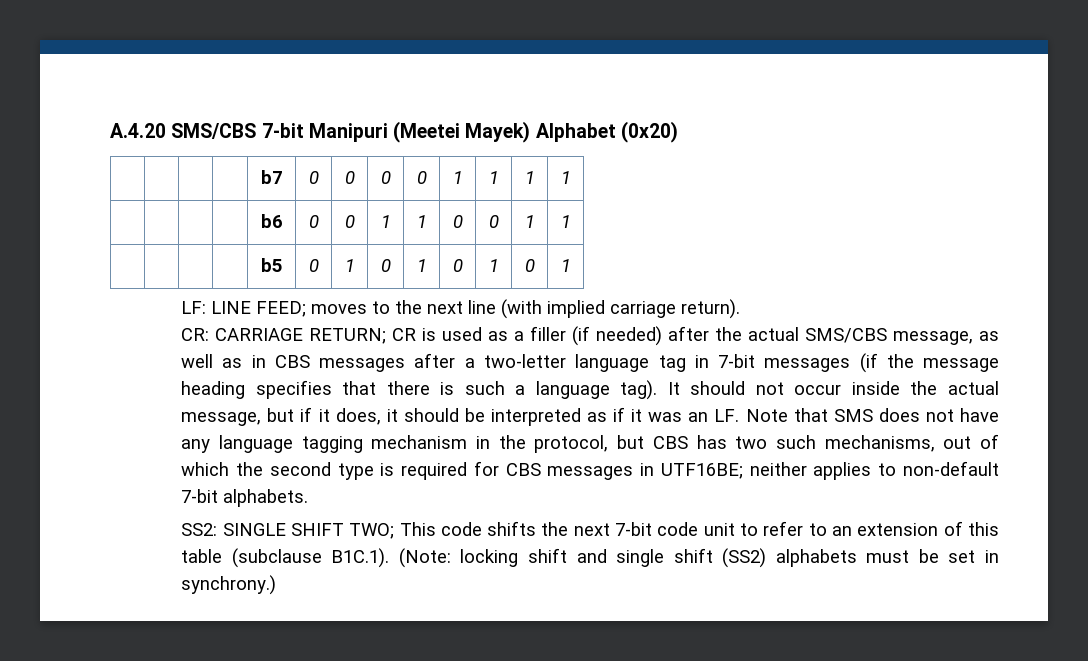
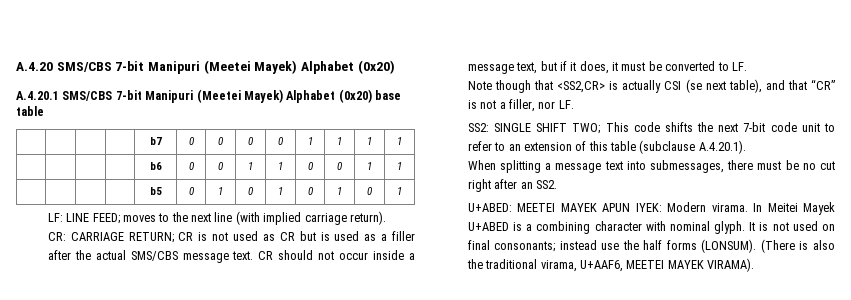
+ A.4.20.1 SMS/CBS 7-bit Manipuri (Meetei Mayek) Alphabet (0x20) base table
- CR: CARRIAGE RETURN; CR is used as a filler (if needed) after the actual SMS/CBS message, as well as in CBS messages after a two-letter language tag in 7-bit messages (if the message heading specifies that there is such a language tag). It should not occur inside the actual message, but if it does, it should be interpreted as if it was an LF. Note that SMS does not have any language tagging mechanism in the protocol, but CBS has two such mechanisms, out of which the second type is required for CBS messages in UTF16BE; neither applies to non-default 7-bit alphabets.
+ CR: CARRIAGE RETURN; CR is not used as CR but is used as a filler after the actual SMS/CBS message text. CR should not occur inside a message text, but if it does, it must be converted to LF.
+ Note though that <SS2,CR> is actually CSI (se next table), and that “CR” is not a filler, nor LF.
- SS2: SINGLE SHIFT TWO; This code shifts the next 7-bit code unit to refer to an extension of this table (subclause B1C.1). (Note: locking shift and single shift (SS2) alphabets must be set in synchrony.)
+ SS2: SINGLE SHIFT TWO; This code shifts the next 7-bit code unit to refer to an extension of this table (subclause A.4.20.1).
+ When splitting a message text into submessages, there must be no cut right after an SS2.
+ U+ABED: MEETEI MAYEK APUN IYEK: Modern virama. In Meitei Mayek U+ABED is a combining character with nominal glyph. It is not used on final consonants; instead use the half forms (LONSUM). (There is also the traditional virama, U+AAF6, MEETEI MAYEK VIRAMA).

